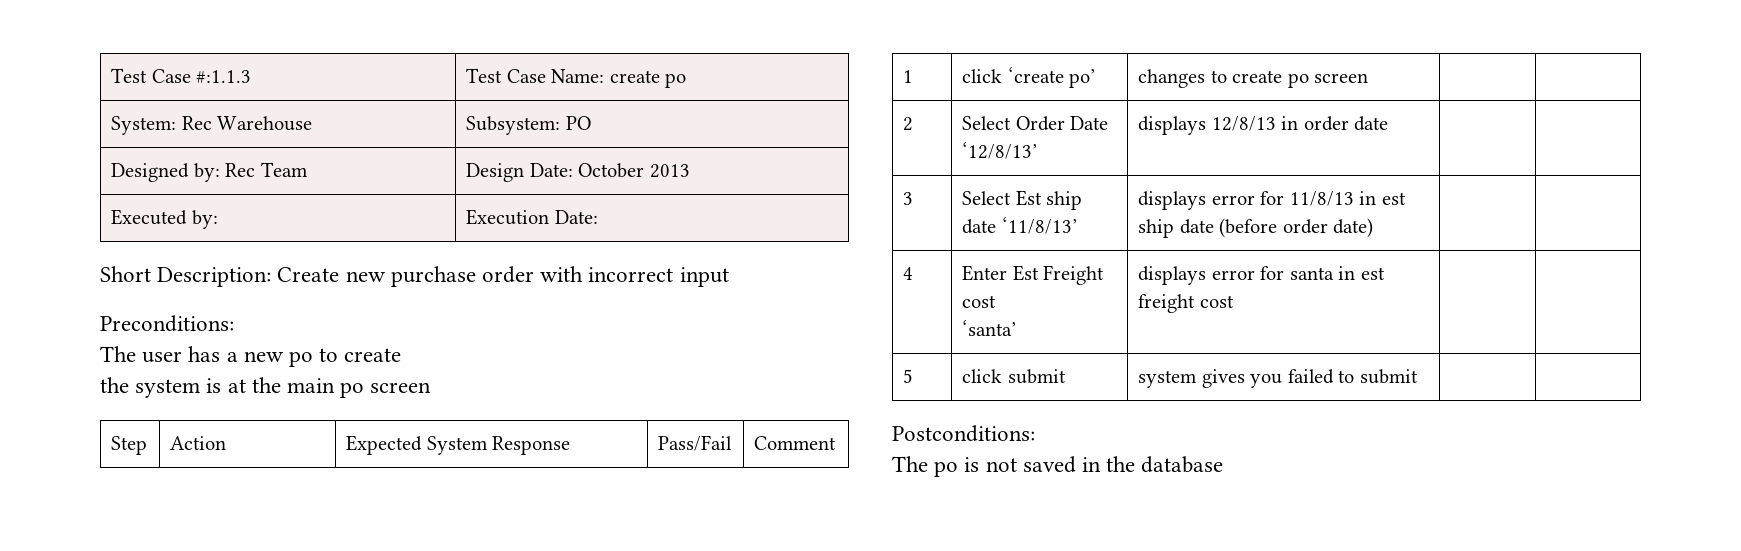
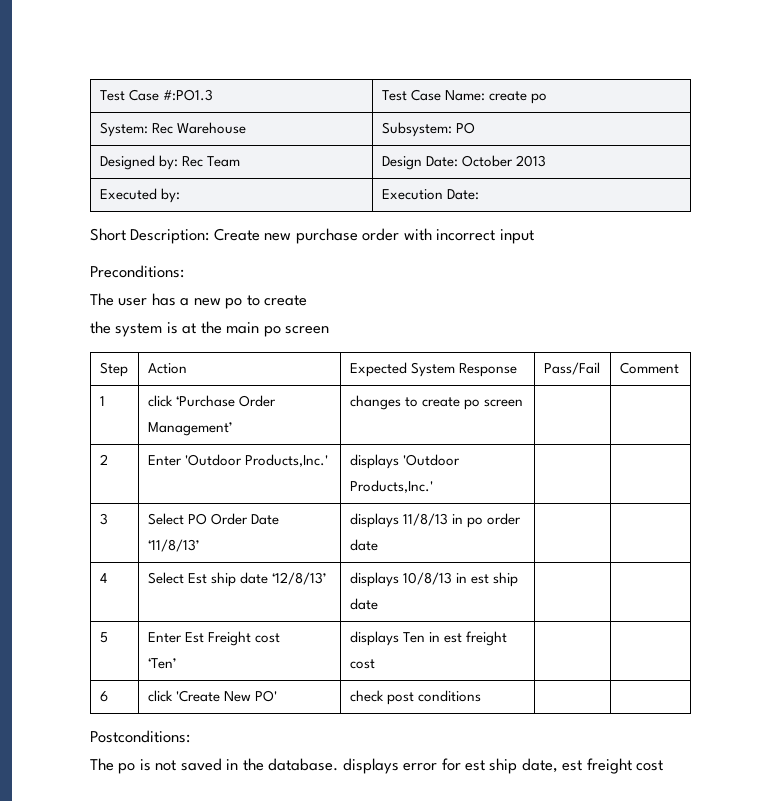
- Test Case #:1.1.3 | Test Case Name: create po
+ Test Case #:PO1.3 | Test Case Name: create po
- 1 | click ‘create po’ | changes to create po screen | |
+ 1 | click ‘Purchase Order Management’ | changes to create po screen | |
- 2 | Select Order Date ‘12/8/13’ | displays 12/8/13 in order date | |
- 3 | Select Est ship date ‘11/8/13’ | displays error for 11/8/13 in est ship date (before order date) | |
- 4 | Enter Est Freight cost
- ‘santa’ | displays error for santa in est freight cost | |
+ 2 | Enter 'Outdoor Products,Inc.' | displays 'Outdoor Products,Inc.' | |
+ 3 | Select PO Order Date ‘11/8/13’ | displays 11/8/13 in po order date | |
+ 4 | Select Est ship date ‘12/8/13’ | displays 10/8/13 in est ship date | |
+ 5 | Enter Est Freight cost
+ ‘Ten’ | displays Ten in est freight cost | |
- 5 | click submit | system gives you failed to submit | |
+ 6 | click 'Create New PO' | check post conditions | |
- The po is not saved in the database
+ The po is not saved in the database. displays error for est ship date, est freight cost

